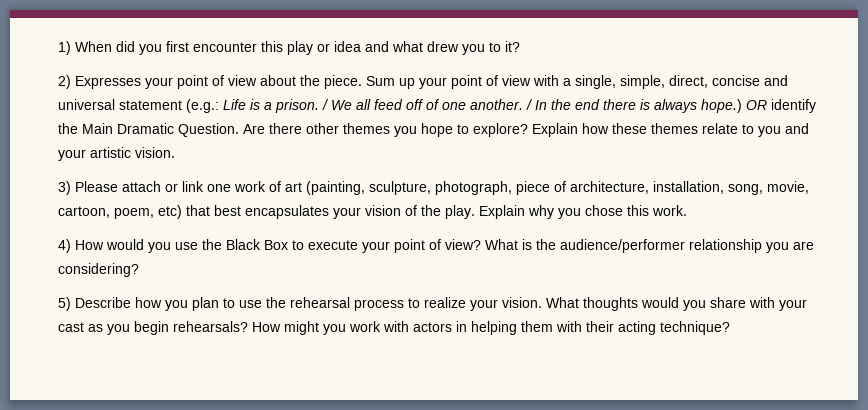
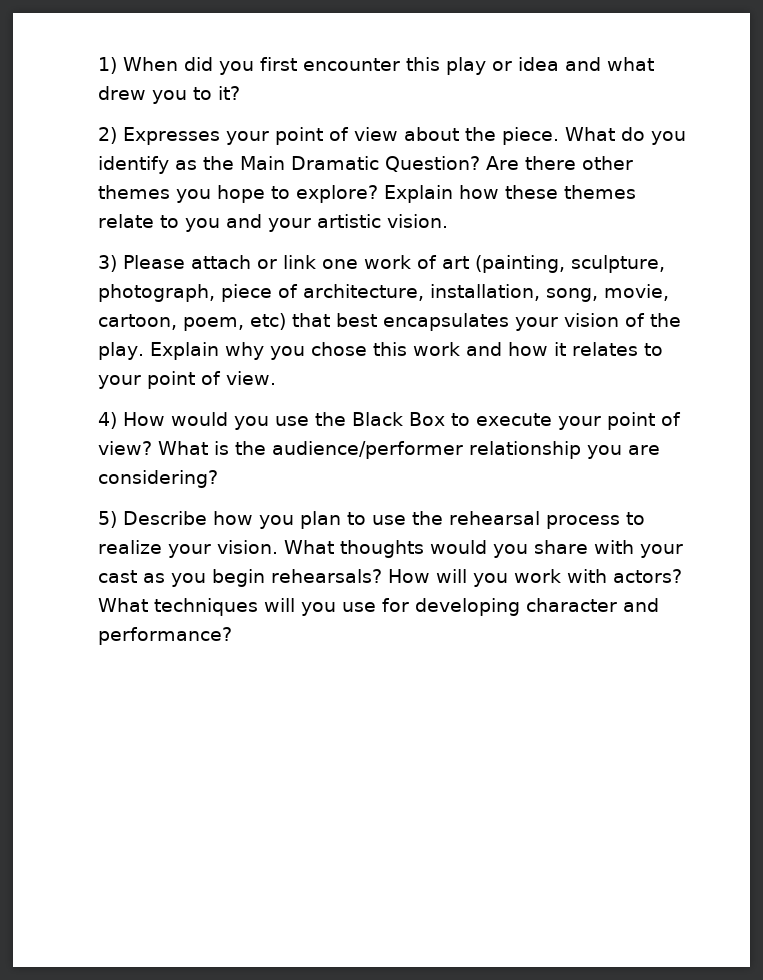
- Sum up your point of view with a single, simple, direct, concise and universal statement (e.g.: Life is a prison. / We all feed off of one another. / In the end there is always hope.) OR identify the Main Dramatic Question.
+ What do you identify as the Main Dramatic Question?
- Explain why you chose this work.
+ Explain why you chose this work and how it relates to your point of view.
- How might you work with actors in helping them with their acting technique?
+ How will you work with actors? What techniques will you use for developing character and performance?

